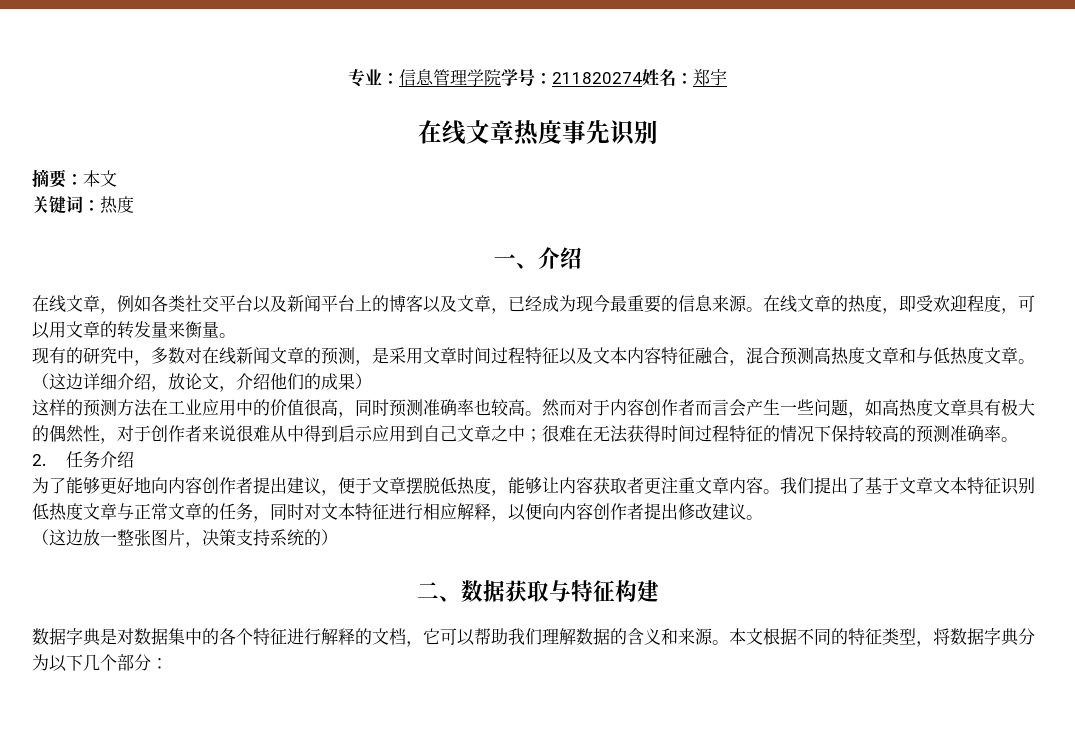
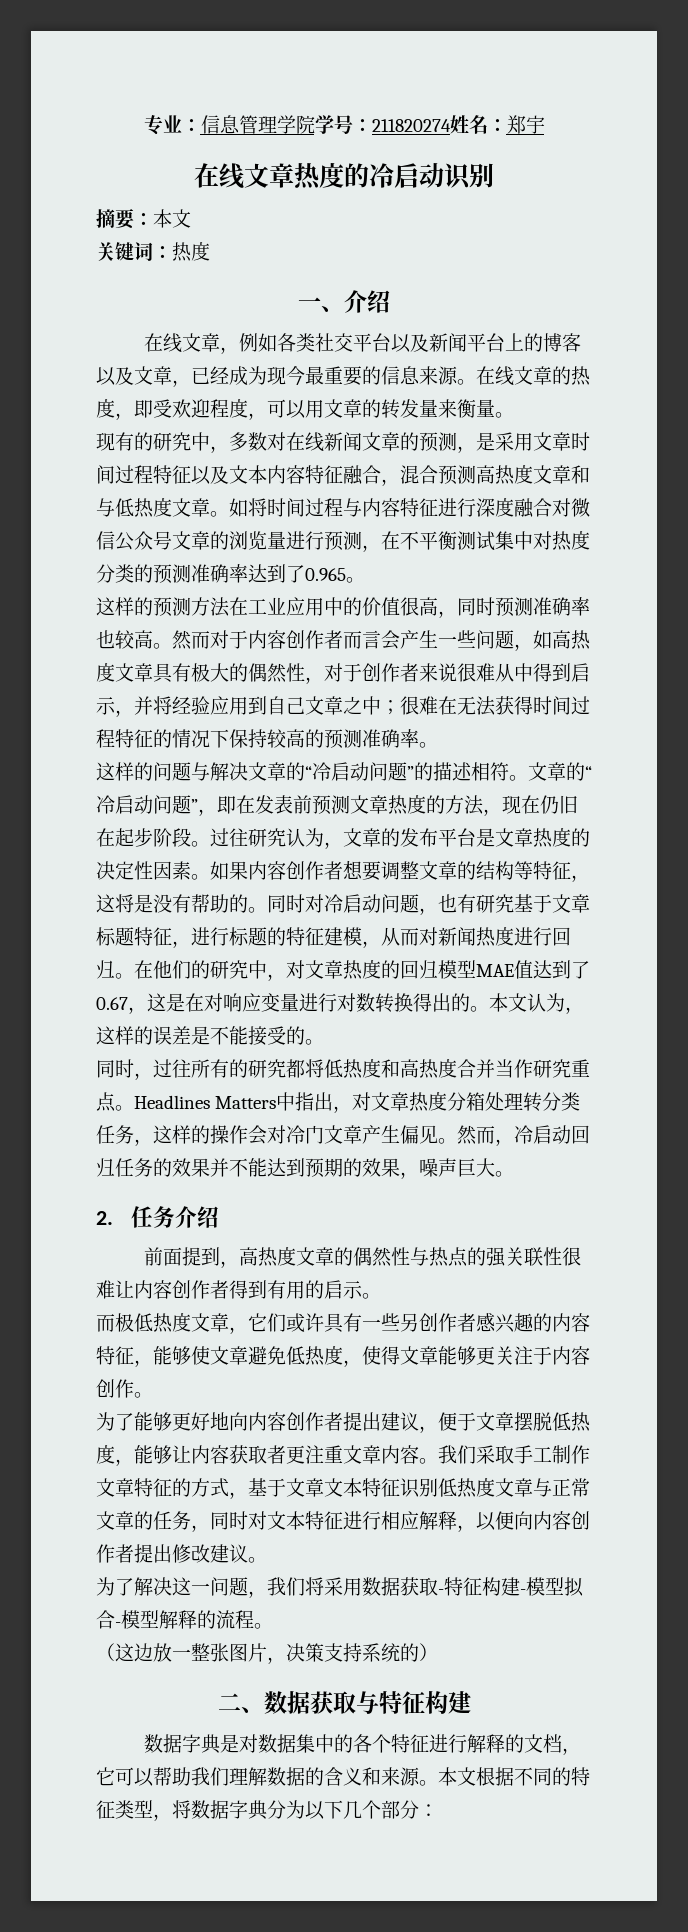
- 在线文章热度事先识别
+ 在线文章热度的冷启动识别
- （这边详细介绍，放论文，介绍他们的成果）
+ 如将时间过程与内容特征进行深度融合对微信公众号文章的浏览量进行预测，在不平衡测试集中对热度分类的预测准确率达到了0.965。
- 然而对于内容创作者而言会产生一些问题，如高热度文章具有极大的偶然性，对于创作者来说很难从中得到启示应用到自己文章之中；很难在无法获得时间过程特征的情况下保持较高的预测准确率。
+ 然而对于内容创作者而言会产生一些问题，如高热度文章具有极大的偶然性，对于创作者来说很难从中得到启示，并将经验应用到自己文章之中；很难在无法获得时间过程特征的情况下保持较高的预测准确率。
+ 这样的问题与解决文章的“冷启动问题”的描述相符。文章的“冷启动问题”，即在发表前预测文章热度的方法，现在仍旧在起步阶段。过往研究认为，文章的发布平台是文章热度的决定性因素。如果内容创作者想要调整文章的结构等特征，这将是没有帮助的。同时对冷启动问题，也有研究基于文章标题特征，进行标题的特征建模，从而对新闻热度进行回归。在他们的研究中，对文章热度的回归模型MAE值达到了0.67，这是在对响应变量进行对数转换得出的。本文认为，这样的误差是不能接受的。
+ 同时，过往所有的研究都将低热度和高热度合并当作研究重点。Headlines Matters中指出，对文章热度分箱处理转分类任务，这样的操作会对冷门文章产生偏见。然而，冷启动回归任务的效果并不能达到预期的效果，噪声巨大。
  2.任务介绍
+ 前面提到，高热度文章的偶然性与热点的强关联性很难让内容创作者得到有用的启示。
+ 而极低热度文章，它们或许具有一些另创作者感兴趣的内容特征，能够使文章避免低热度，使得文章能够更关注于内容创作。
- 我们提出了基于文章文本特征识别低热度文章与正常文章的任务，同时对文本特征进行相应解释，以便向内容创作者提出修改建议。
+ 我们采取手工制作文章特征的方式，基于文章文本特征识别低热度文章与正常文章的任务，同时对文本特征进行相应解释，以便向内容创作者提出修改建议。
+ 为了解决这一问题，我们将采用数据获取-特征构建-模型拟合-模型解释的流程。

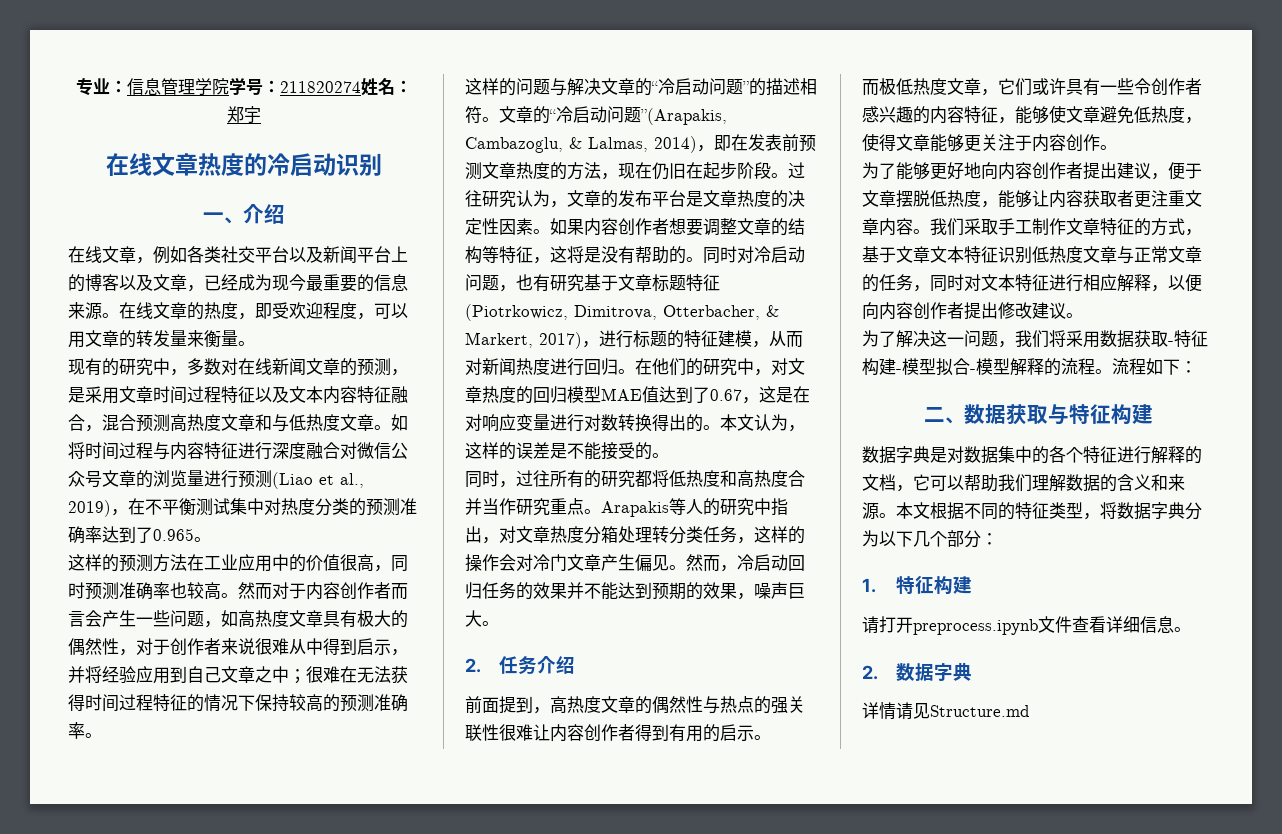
- 摘要：本文
- 关键词：热度
- 如将时间过程与内容特征进行深度融合对微信公众号文章的浏览量进行预测，在不平衡测试集中对热度分类的预测准确率达到了0.965。
+ 如将时间过程与内容特征进行深度融合对微信公众号文章的浏览量进行预测(Liao et al., 2019)，在不平衡测试集中对热度分类的预测准确率达到了0.965。
- 文章的“冷启动问题”，即在发表前预测文章热度的方法，现在仍旧在起步阶段。
+ 文章的“冷启动问题”(Arapakis, Cambazoglu, & Lalmas, 2014)，即在发表前预测文章热度的方法，现在仍旧在起步阶段。
- 同时对冷启动问题，也有研究基于文章标题特征，进行标题的特征建模，从而对新闻热度进行回归。
+ 同时对冷启动问题，也有研究基于文章标题特征(Piotrkowicz, Dimitrova, Otterbacher, & Markert, 2017)，进行标题的特征建模，从而对新闻热度进行回归。
- Headlines Matters中指出，对文章热度分箱处理转分类任务，这样的操作会对冷门文章产生偏见。
+ Arapakis等人的研究中指出，对文章热度分箱处理转分类任务，这样的操作会对冷门文章产生偏见。
- 而极低热度文章，它们或许具有一些另创作者感兴趣的内容特征，能够使文章避免低热度，使得文章能够更关注于内容创作。
+ 而极低热度文章，它们或许具有一些令创作者感兴趣的内容特征，能够使文章避免低热度，使得文章能够更关注于内容创作。
- 为了解决这一问题，我们将采用数据获取-特征构建-模型拟合-模型解释的流程。
- （这边放一整张图片，决策支持系统的）
+ 为了解决这一问题，我们将采用数据获取-特征构建-模型拟合-模型解释的流程。流程如下：
+ 1.特征构建
+ 请打开preprocess.ipynb文件查看详细信息。
+ 2.数据字典
+ 详情请见Structure.md

